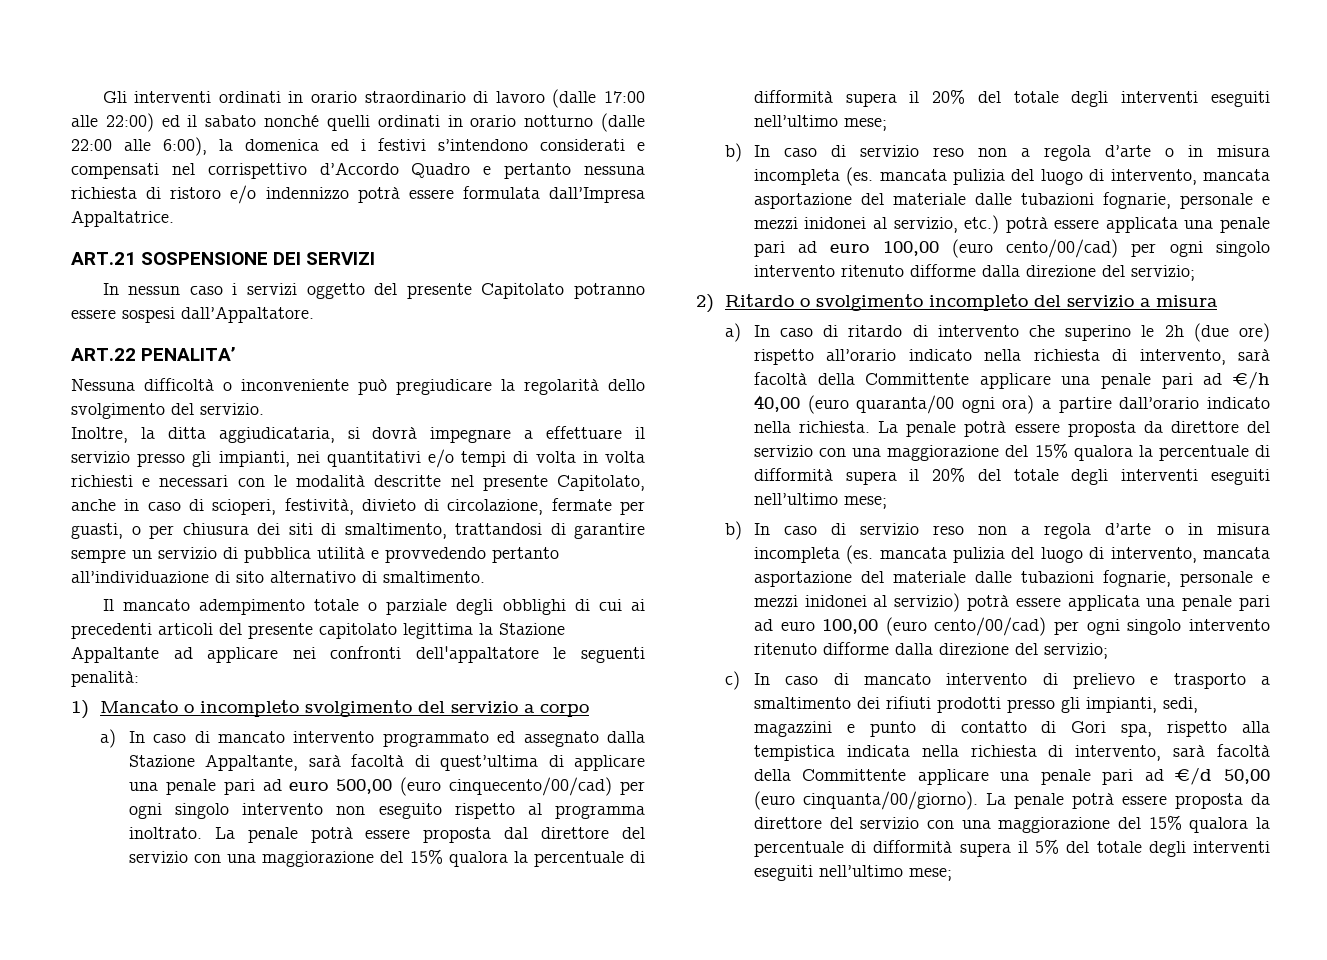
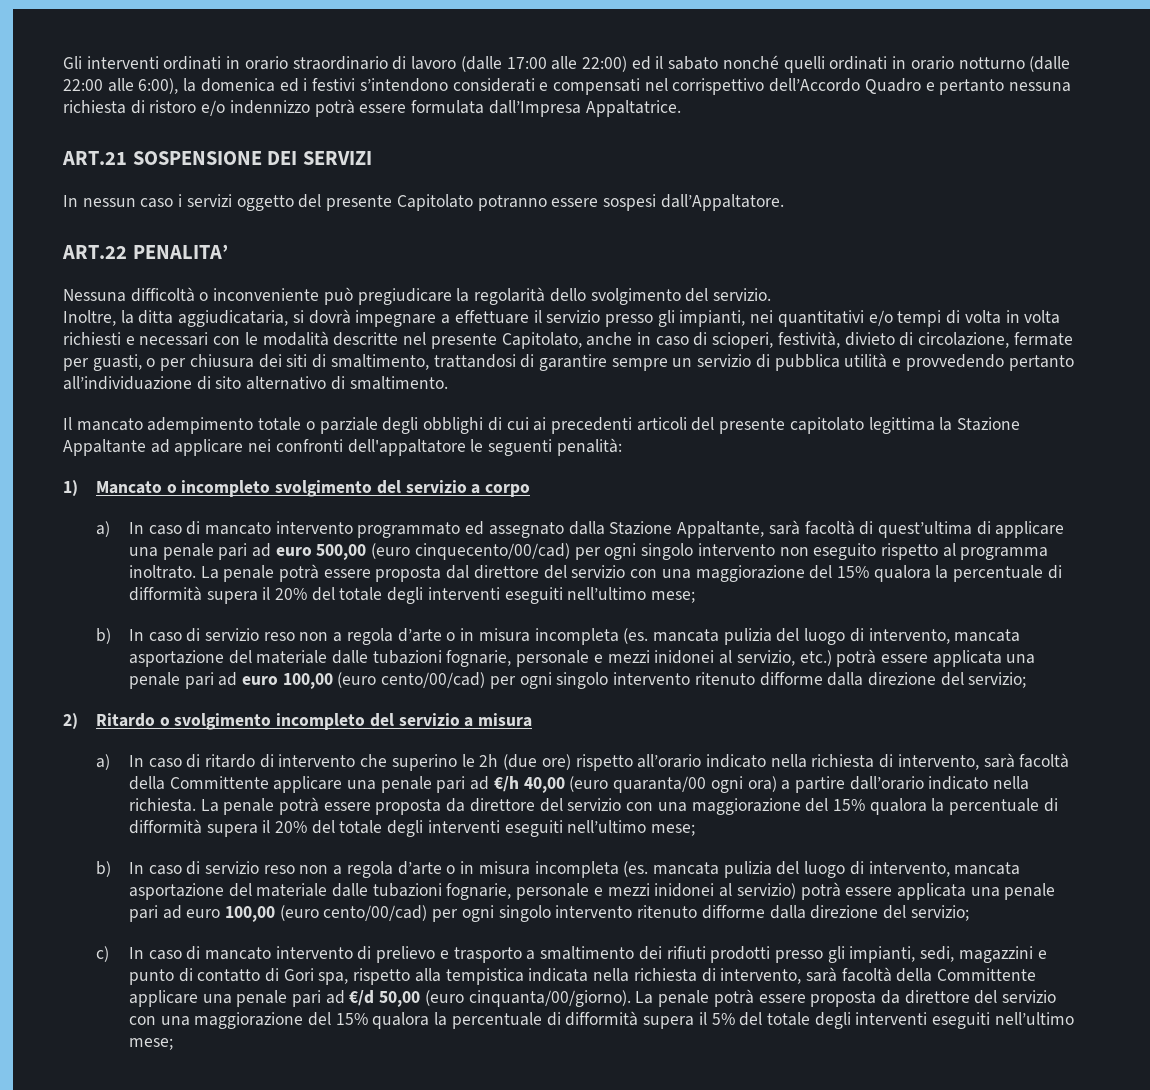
- Gli interventi ordinati in orario straordinario di lavoro (dalle 17:00 alle 22:00) ed il sabato nonché quelli ordinati in orario notturno (dalle 22:00 alle 6:00), la domenica ed i festivi s’intendono considerati e compensati nel corrispettivo d’Accordo Quadro e pertanto nessuna richiesta di ristoro e/o indennizzo potrà essere formulata dall’Impresa Appaltatrice.
+ Gli interventi ordinati in orario straordinario di lavoro (dalle 17:00 alle 22:00) ed il sabato nonché quelli ordinati in orario notturno (dalle 22:00 alle 6:00), la domenica ed i festivi s’intendono considerati e compensati nel corrispettivo dell’Accordo Quadro e pertanto nessuna richiesta di ristoro e/o indennizzo potrà essere formulata dall’Impresa Appaltatrice.

